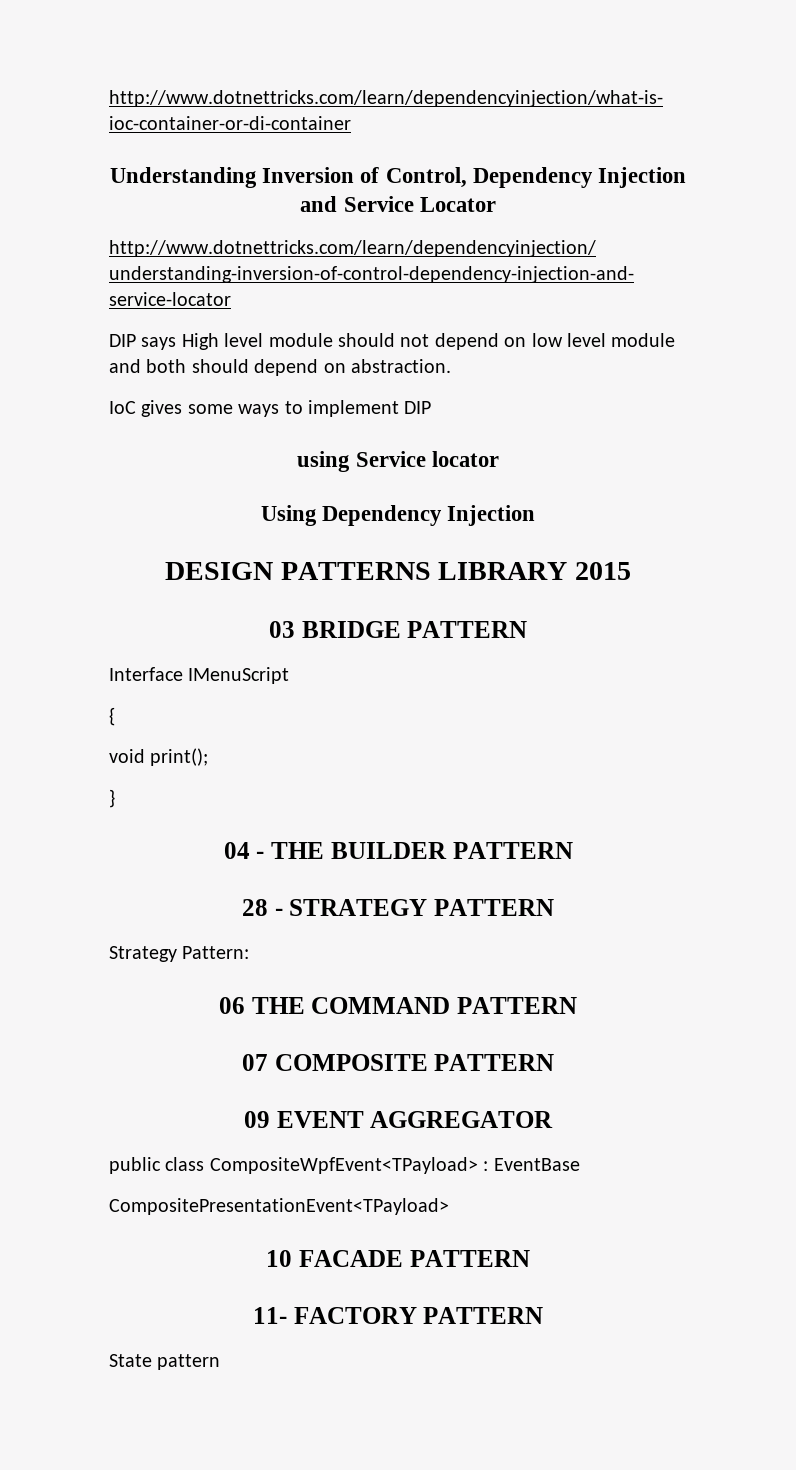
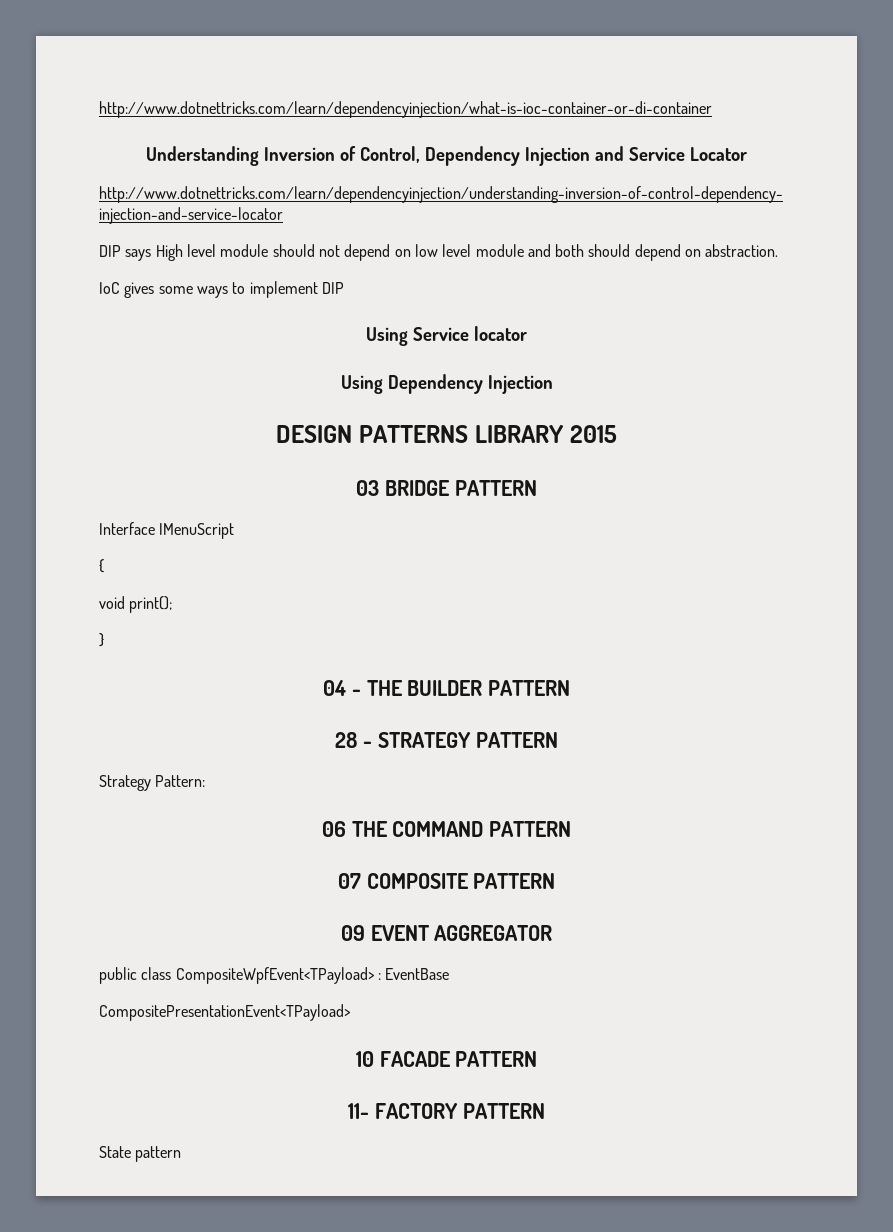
- using Service locator
+ Using Service locator

